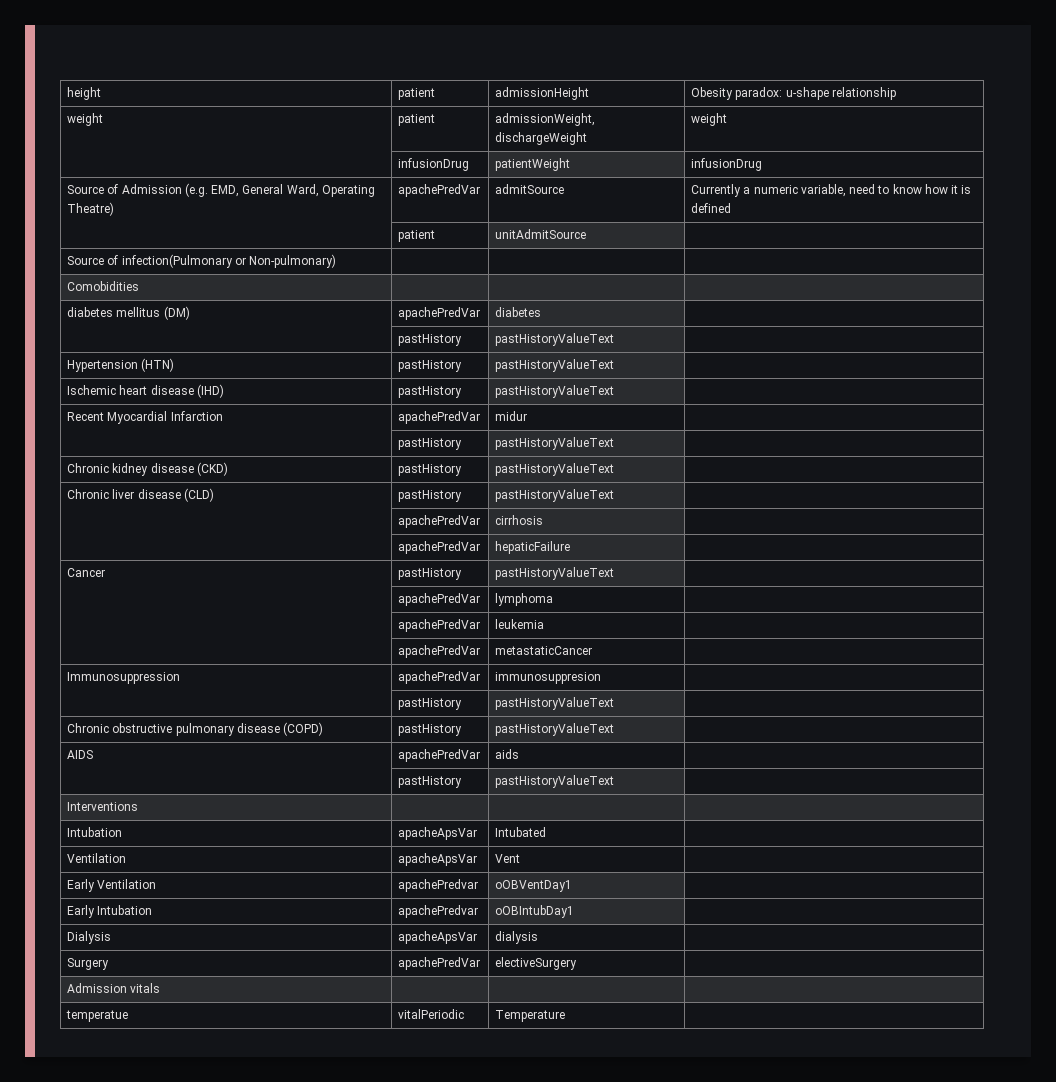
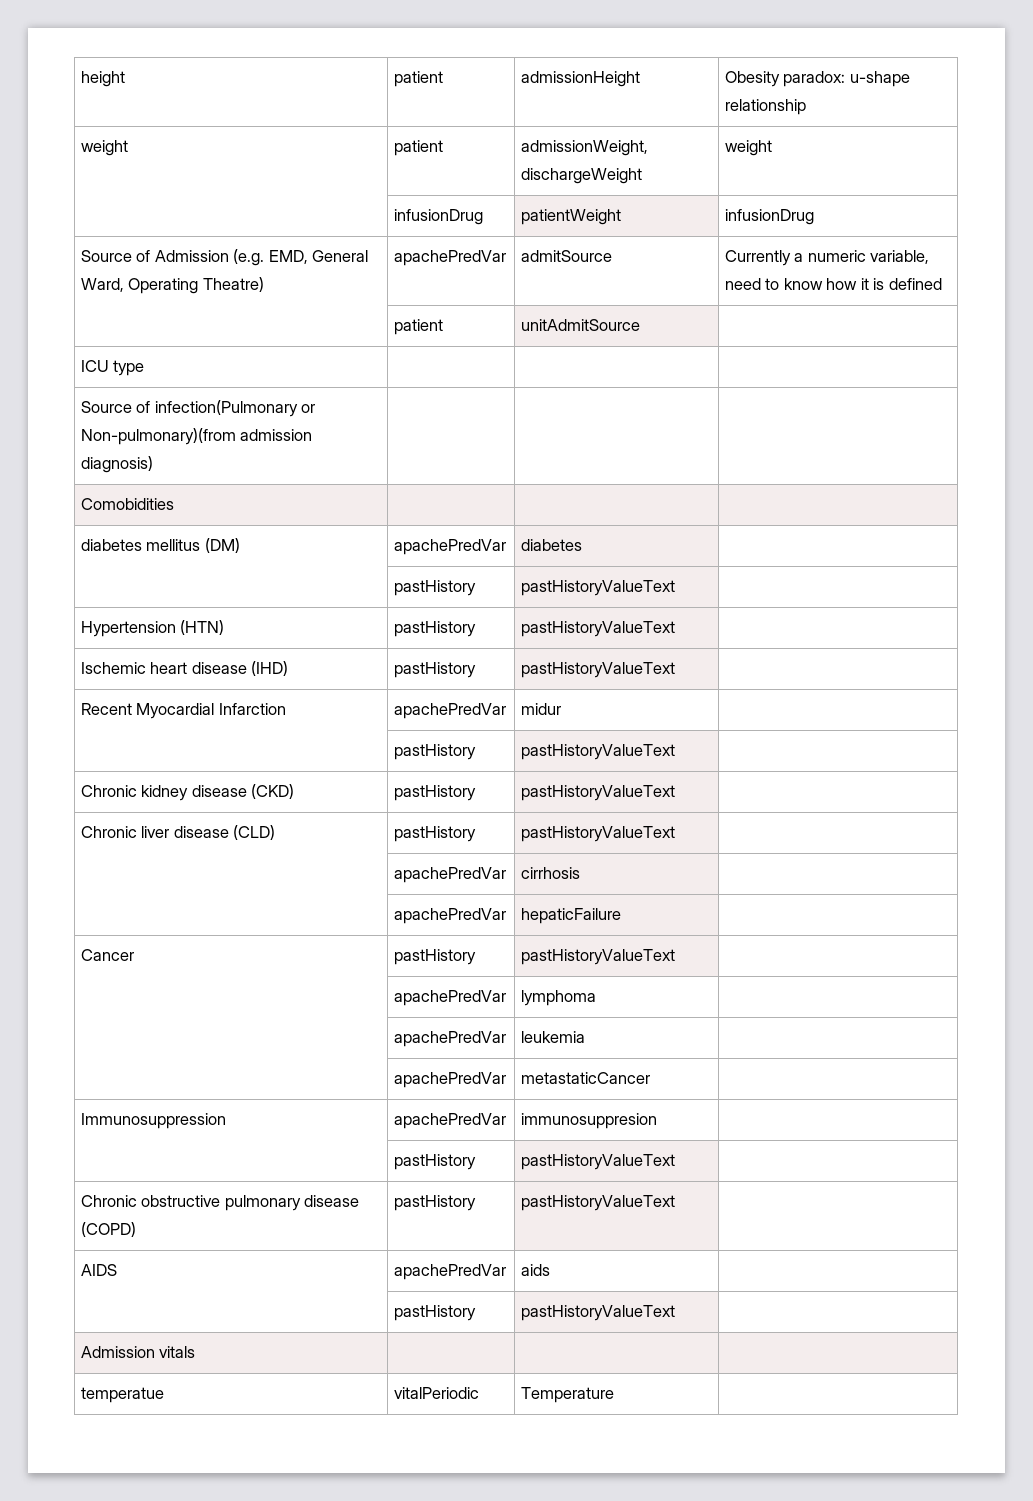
+ ICU type | | |
- Source of infection(Pulmonary or Non-pulmonary) | | |
+ Source of infection(Pulmonary or Non-pulmonary)(from admission diagnosis) | | |
- Interventions | | |
- Intubation | apacheApsVar | Intubated |
- Ventilation | apacheApsVar | Vent |
- Early Ventilation | apachePredvar | oOBVentDay1 |
- Early Intubation | apachePredvar | oOBIntubDay1 |
- Dialysis | apacheApsVar | dialysis |
- Surgery | apachePredVar | electiveSurgery |

